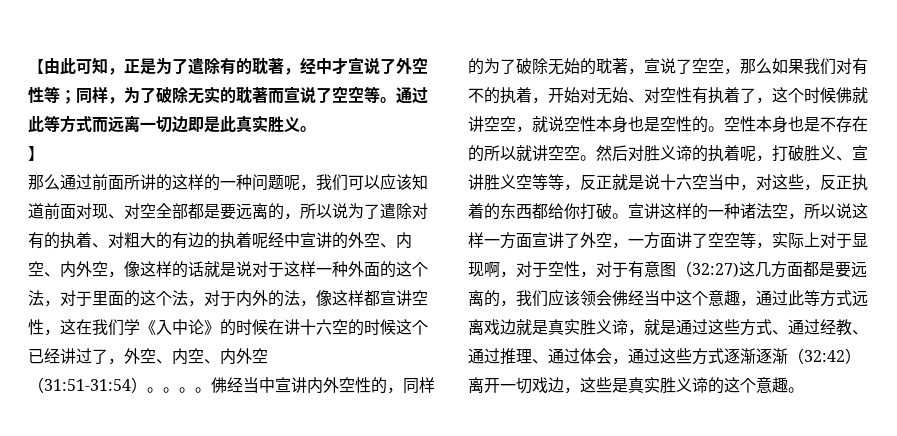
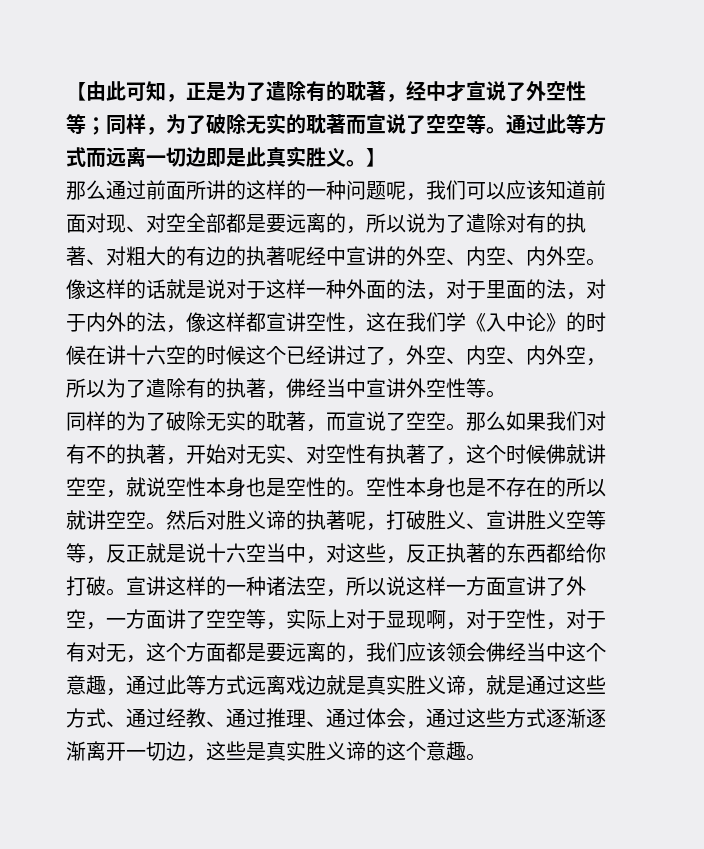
- 通过此等方式而远离一切边即是此真实胜义。
- 】
+ 通过此等方式而远离一切边即是此真实胜义。】
- 那么通过前面所讲的这样的一种问题呢，我们可以应该知道前面对现、对空全部都是要远离的，所以说为了遣除对有的执着、对粗大的有边的执着呢经中宣讲的外空、内空、内外空，像这样的话就是说对于这样一种外面的这个法，对于里面的这个法，对于内外的法，像这样都宣讲空性，这在我们学《入中论》的时候在讲十六空的时候这个已经讲过了，外空、内空、内外空（31:51-31:54）。。。。佛经当中宣讲内外空性的，同样的为了破除无始的耽著，宣说了空空，那么如果我们对有不的执着，开始对无始、对空性有执着了，这个时候佛就讲空空，就说空性本身也是空性的。
+ 那么通过前面所讲的这样的一种问题呢，我们可以应该知道前面对现、对空全部都是要远离的，所以说为了遣除对有的执著、对粗大的有边的执著呢经中宣讲的外空、内空、内外空。像这样的话就是说对于这样一种外面的法，对于里面的法，对于内外的法，像这样都宣讲空性，这在我们学《入中论》的时候在讲十六空的时候这个已经讲过了，外空、内空、内外空，所以为了遣除有的执著，佛经当中宣讲外空性等。
+ 同样的为了破除无实的耽著，而宣说了空空。那么如果我们对有不的执著，开始对无实、对空性有执著了，这个时候佛就讲空空，就说空性本身也是空性的。
- 然后对胜义谛的执着呢，打破胜义、宣讲胜义空等等，反正就是说十六空当中，对这些，反正执着的东西都给你打破。
+ 然后对胜义谛的执著呢，打破胜义、宣讲胜义空等等，反正就是说十六空当中，对这些，反正执著的东西都给你打破。
- 宣讲这样的一种诸法空，所以说这样一方面宣讲了外空，一方面讲了空空等，实际上对于显现啊，对于空性，对于有意图（32:27)这几方面都是要远离的，我们应该领会佛经当中这个意趣，通过此等方式远离戏边就是真实胜义谛，就是通过这些方式、通过经教、通过推理、通过体会，通过这些方式逐渐逐渐（32:42）离开一切戏边，这些是真实胜义谛的这个意趣。
+ 宣讲这样的一种诸法空，所以说这样一方面宣讲了外空，一方面讲了空空等，实际上对于显现啊，对于空性，对于有对无，这个方面都是要远离的，我们应该领会佛经当中这个意趣，通过此等方式远离戏边就是真实胜义谛，就是通过这些方式、通过经教、通过推理、通过体会，通过这些方式逐渐逐渐离开一切边，这些是真实胜义谛的这个意趣。

